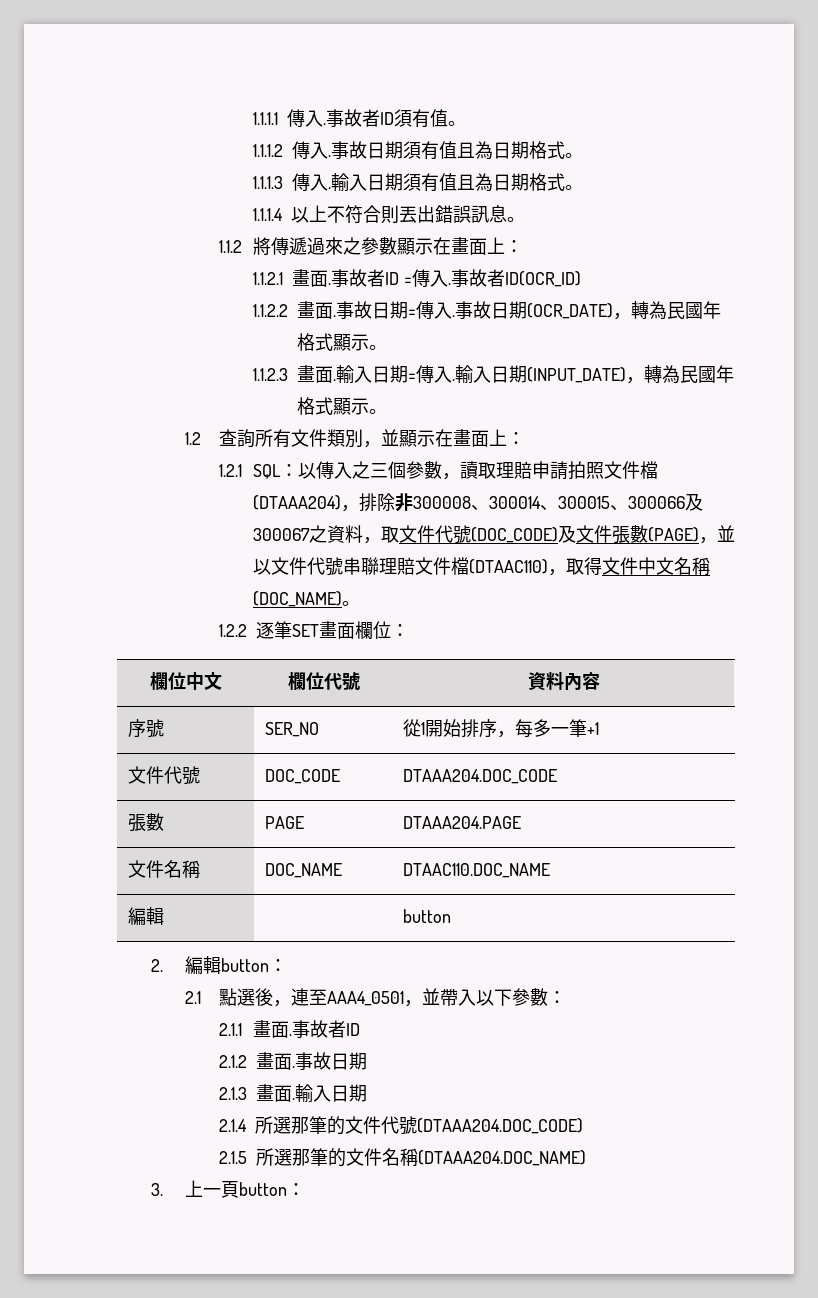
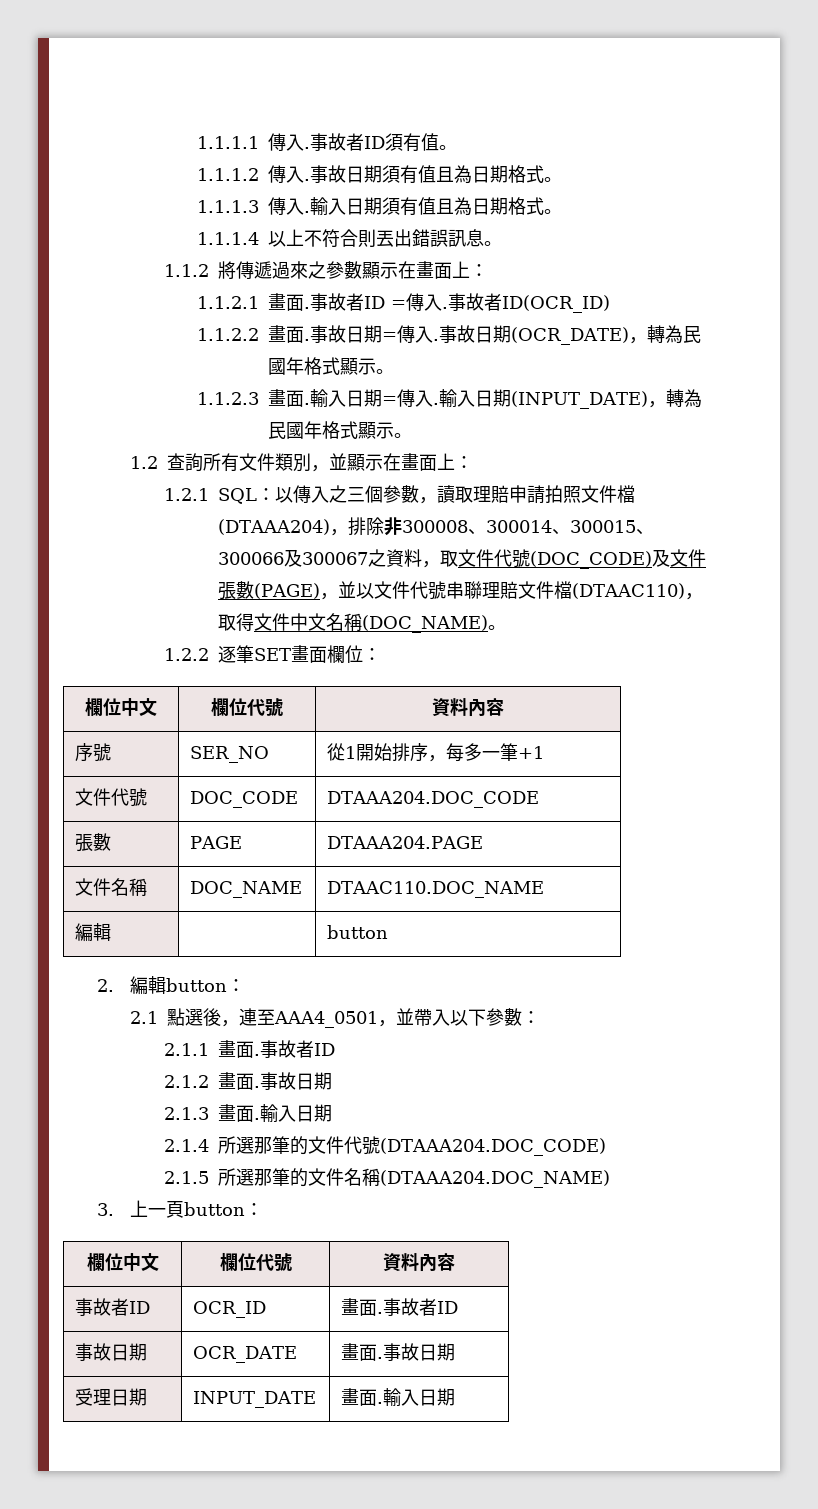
  3.上一頁button：
+ 欄位中文 | 欄位代號 | 資料內容
+ 事故者ID | OCR_ID | 畫面.事故者ID
+ 事故日期 | OCR_DATE | 畫面.事故日期
+ 受理日期 | INPUT_DATE | 畫面.輸入日期

